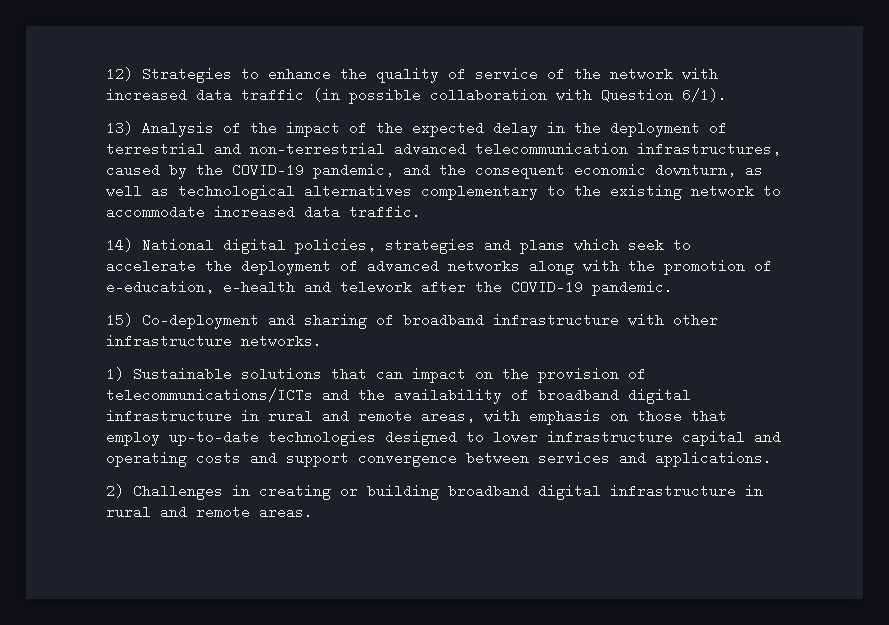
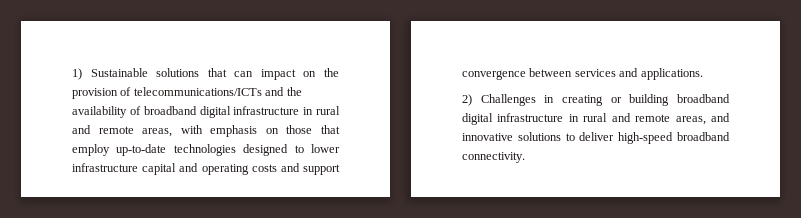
- 12) Strategies to enhance the quality of service of the network with increased data traffic (in possible collaboration with Question 6/1).
- 13) Analysis of the impact of the expected delay in the deployment of terrestrial and non-terrestrial advanced telecommunication infrastructures, caused by the COVID-19 pandemic, and the consequent economic downturn, as well as technological alternatives complementary to the existing network to accommodate increased data traffic.
- 14) National digital policies, strategies and plans which seek to accelerate the deployment of advanced networks along with the promotion of e-education, e-health and telework after the COVID-19 pandemic.
- 15) Co-deployment and sharing of broadband infrastructure with other infrastructure networks.
- 2) Challenges in creating or building broadband digital infrastructure in rural and remote areas.
+ 2) Challenges in creating or building broadband digital infrastructure in rural and remote areas, and innovative solutions to deliver high-speed broadband connectivity.

